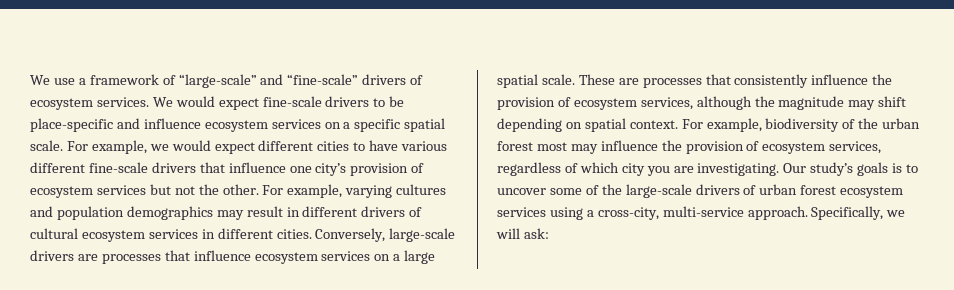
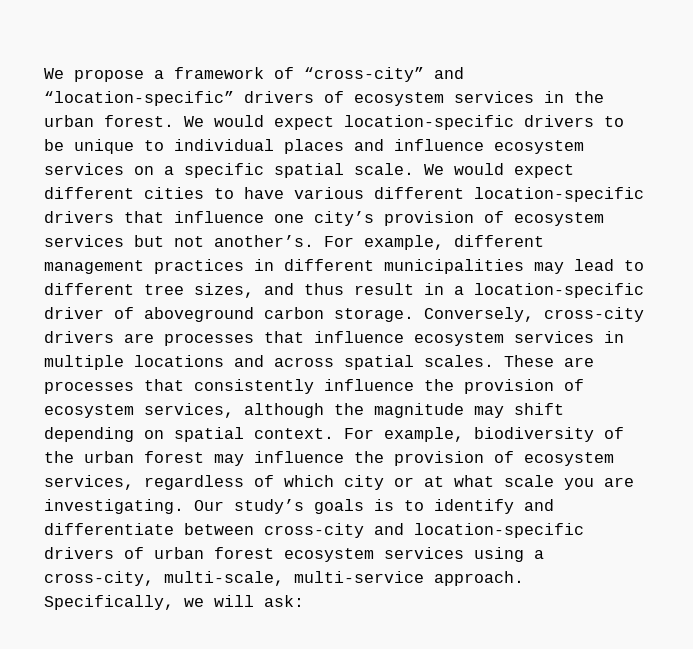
- We use a framework of “large-scale” and “fine-scale” drivers of ecosystem services. We would expect fine-scale drivers to be place-specific and influence ecosystem services on a specific spatial scale.
+ We propose a framework of “cross-city” and “location-specific” drivers of ecosystem services in the urban forest. We would expect location-specific drivers to be unique to individual places and influence ecosystem services on a specific spatial scale.
- For example, we would expect different cities to have various different fine-scale drivers that influence one city’s provision of ecosystem services but not the other. For example, varying cultures and population demographics may result in different drivers of cultural ecosystem services in different cities. Conversely, large-scale drivers are processes that influence ecosystem services on a large spatial scale.
+ We would expect different cities to have various different location-specific drivers that influence one city’s provision of ecosystem services but not another’s. For example, different management practices in different municipalities may lead to different tree sizes, and thus result in a location-specific driver of aboveground carbon storage. Conversely, cross-city drivers are processes that influence ecosystem services in multiple locations and across spatial scales.
- For example, biodiversity of the urban forest most may influence the provision of ecosystem services, regardless of which city you are investigating.
+ For example, biodiversity of the urban forest may influence the provision of ecosystem services, regardless of which city or at what scale you are investigating.
- Our study’s goals is to uncover some of the large-scale drivers of urban forest ecosystem services using a cross-city, multi-service approach.
+ Our study’s goals is to identify and differentiate between cross-city and location-specific drivers of urban forest ecosystem services using a cross-city, multi-scale, multi-service approach.

